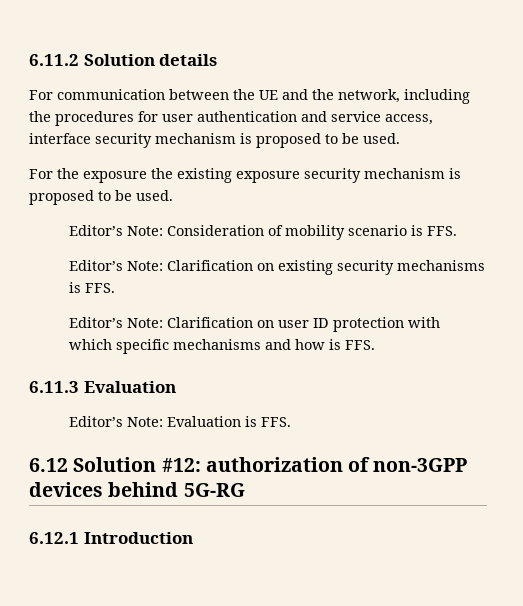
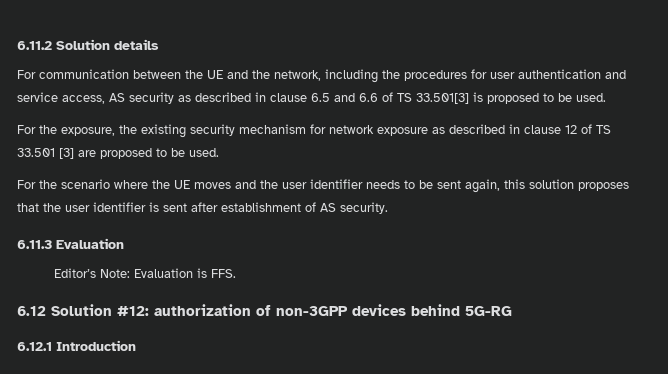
- For communication between the UE and the network, including the procedures for user authentication and service access, interface security mechanism is proposed to be used.
+ For communication between the UE and the network, including the procedures for user authentication and service access, AS security as described in clause 6.5 and 6.6 of TS 33.501[3] is proposed to be used.
- For the exposure the existing exposure security mechanism is proposed to be used.
- Editor’s Note: Consideration of mobility scenario is FFS.
- Editor’s Note: Clarification on existing security mechanisms is FFS.
- Editor’s Note: Clarification on user ID protection with which specific mechanisms and how is FFS.
+ For the exposure, the existing security mechanism for network exposure as described in clause 12 of TS 33.501 [3] are proposed to be used.
+ For the scenario where the UE moves and the user identifier needs to be sent again, this solution proposes that the user identifier is sent after establishment of AS security.

